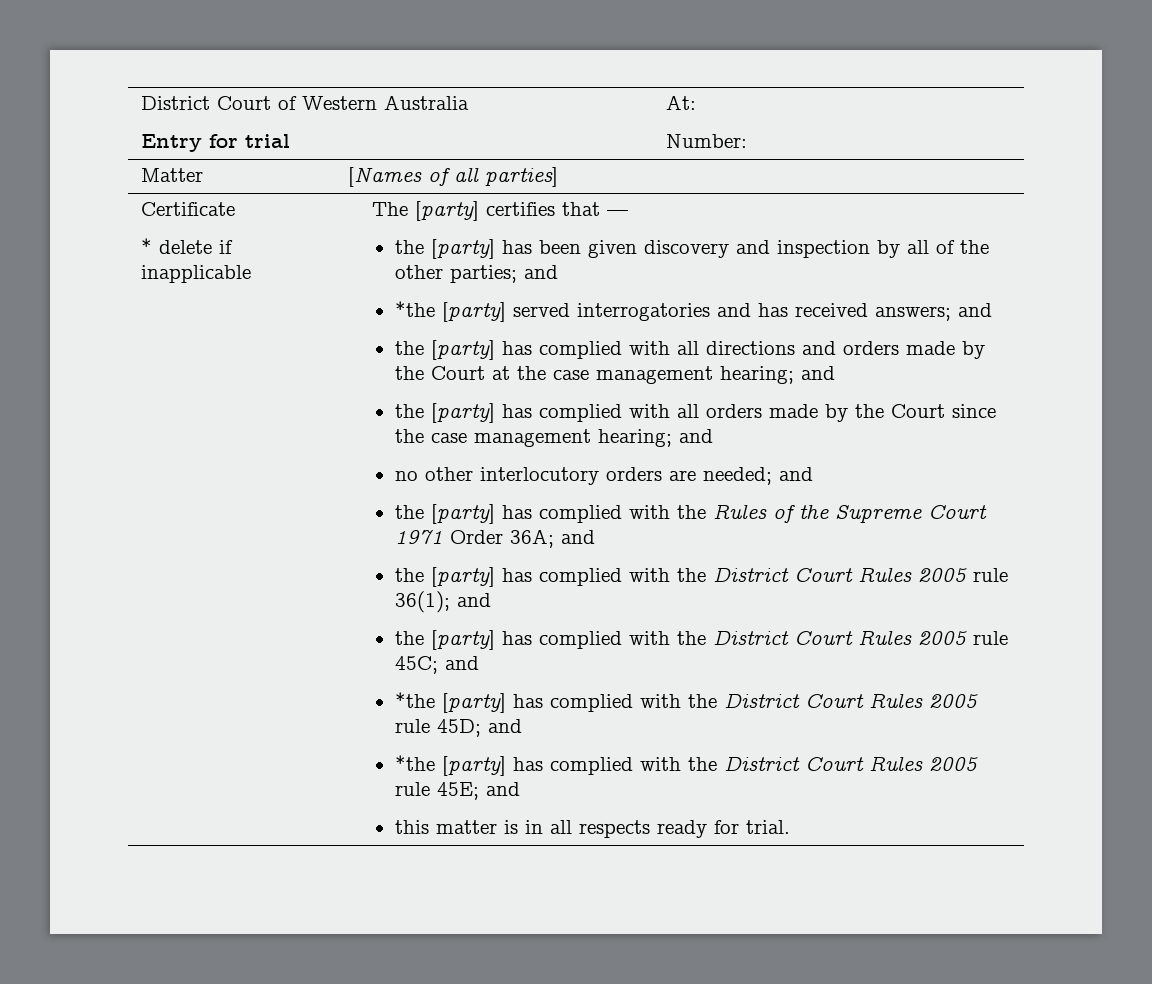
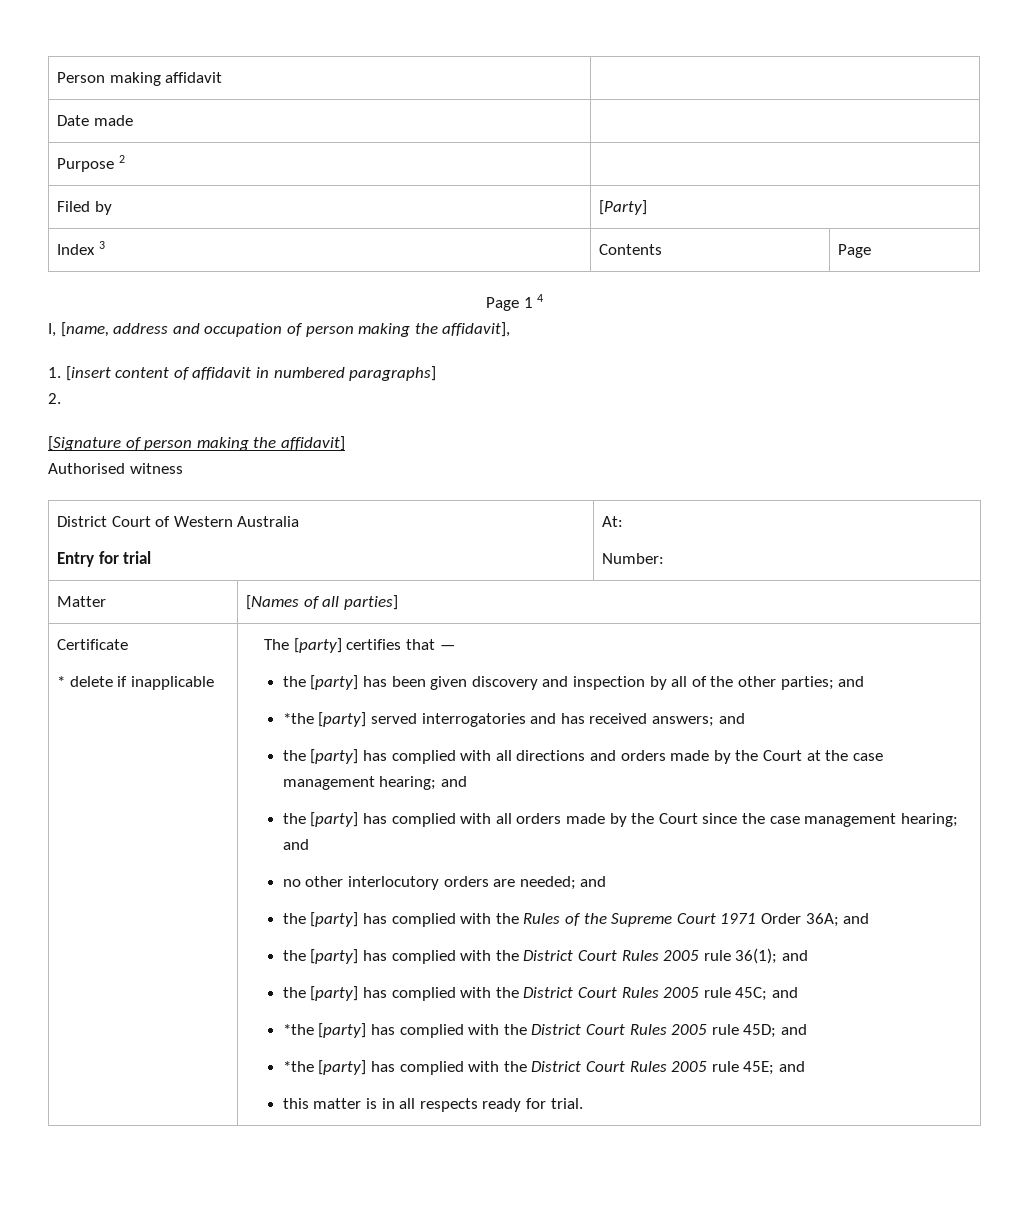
+ Person making affidavit |
+ Date made |
+ Purpose 2 |
+ Filed by | [Party]
+ Index 3 | Contents | Page
+ Page 1 4
+ I, [name, address and occupation of person making the affidavit],
+ 1. [insert content of affidavit in numbered paragraphs]
+ 2.
+ [Signature of person making the affidavit]
+ Authorised witness

